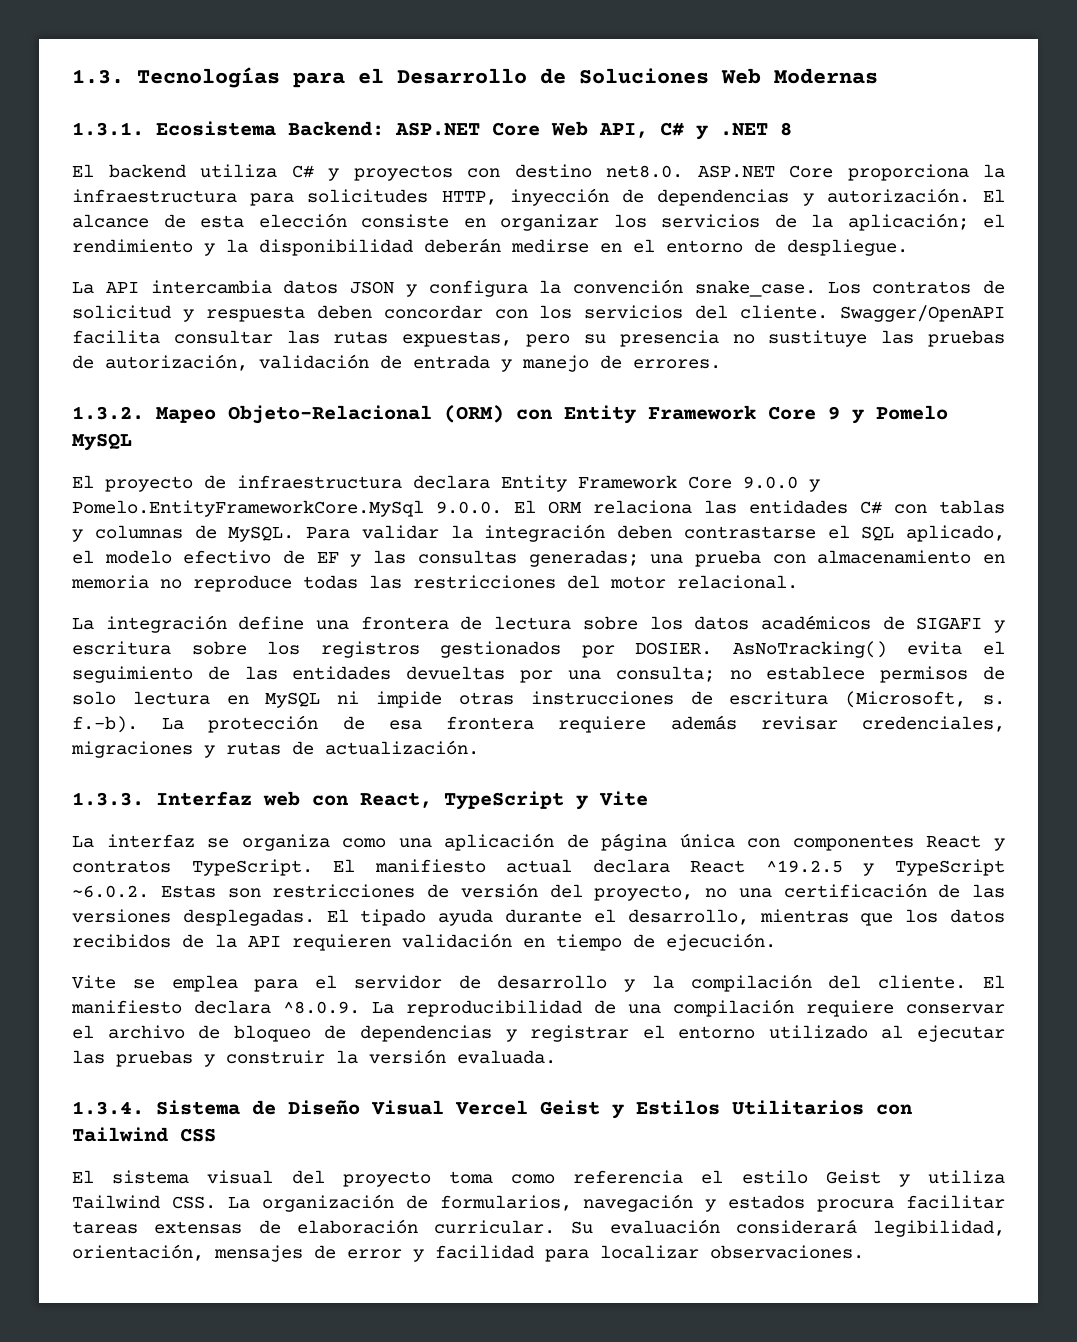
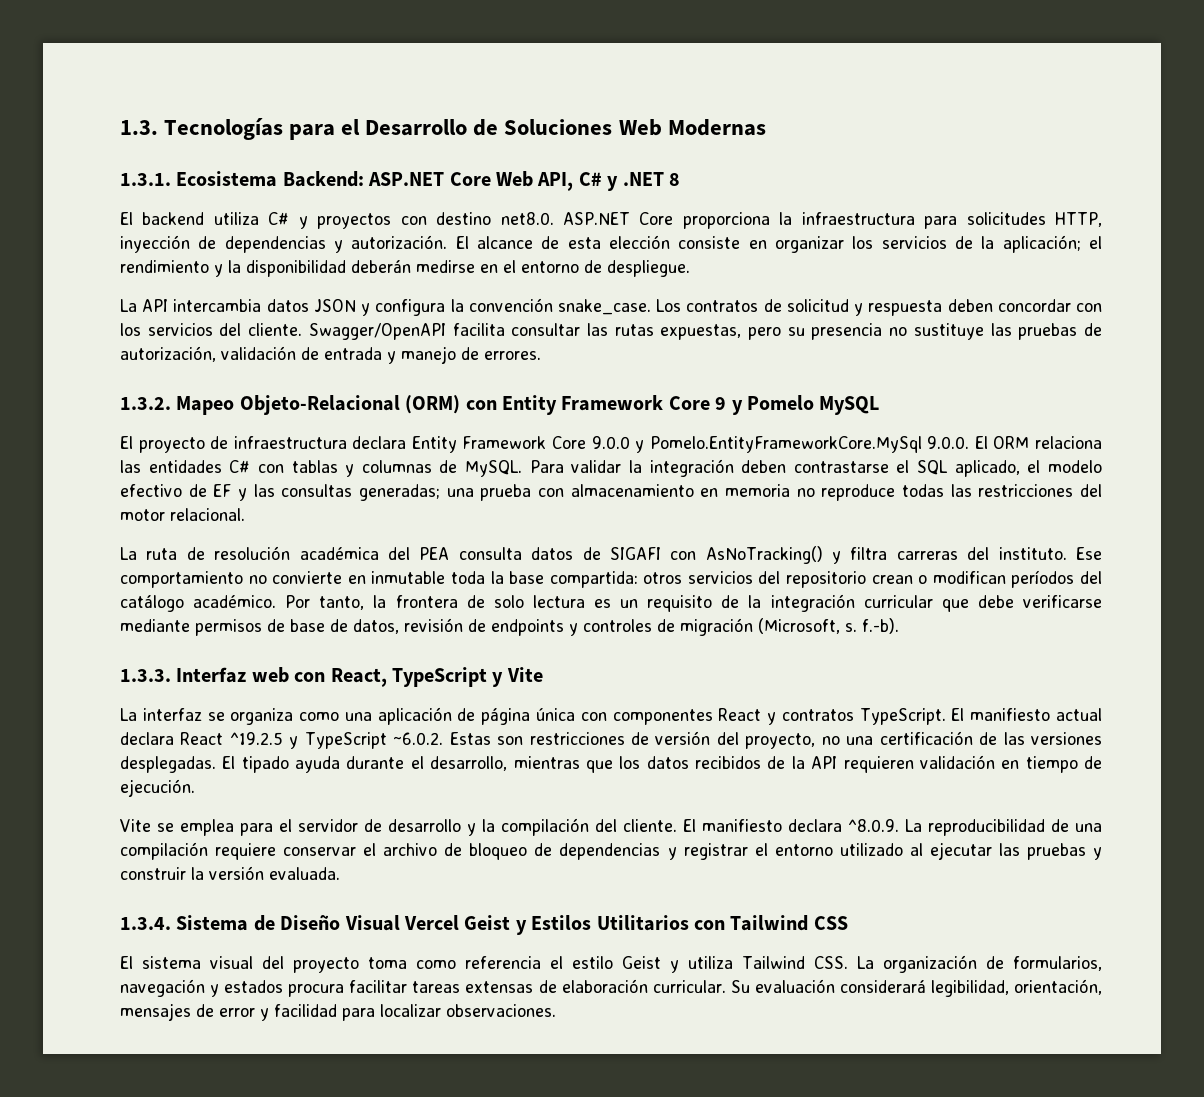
- La integración define una frontera de lectura sobre los datos académicos de SIGAFI y escritura sobre los registros gestionados por DOSIER. AsNoTracking() evita el seguimiento de las entidades devueltas por una consulta; no establece permisos de solo lectura en MySQL ni impide otras instrucciones de escritura (Microsoft, s. f.-b). La protección de esa frontera requiere además revisar credenciales, migraciones y rutas de actualización.
+ La ruta de resolución académica del PEA consulta datos de SIGAFI con AsNoTracking() y filtra carreras del instituto. Ese comportamiento no convierte en inmutable toda la base compartida: otros servicios del repositorio crean o modifican períodos del catálogo académico. Por tanto, la frontera de solo lectura es un requisito de la integración curricular que debe verificarse mediante permisos de base de datos, revisión de endpoints y controles de migración (Microsoft, s. f.-b).

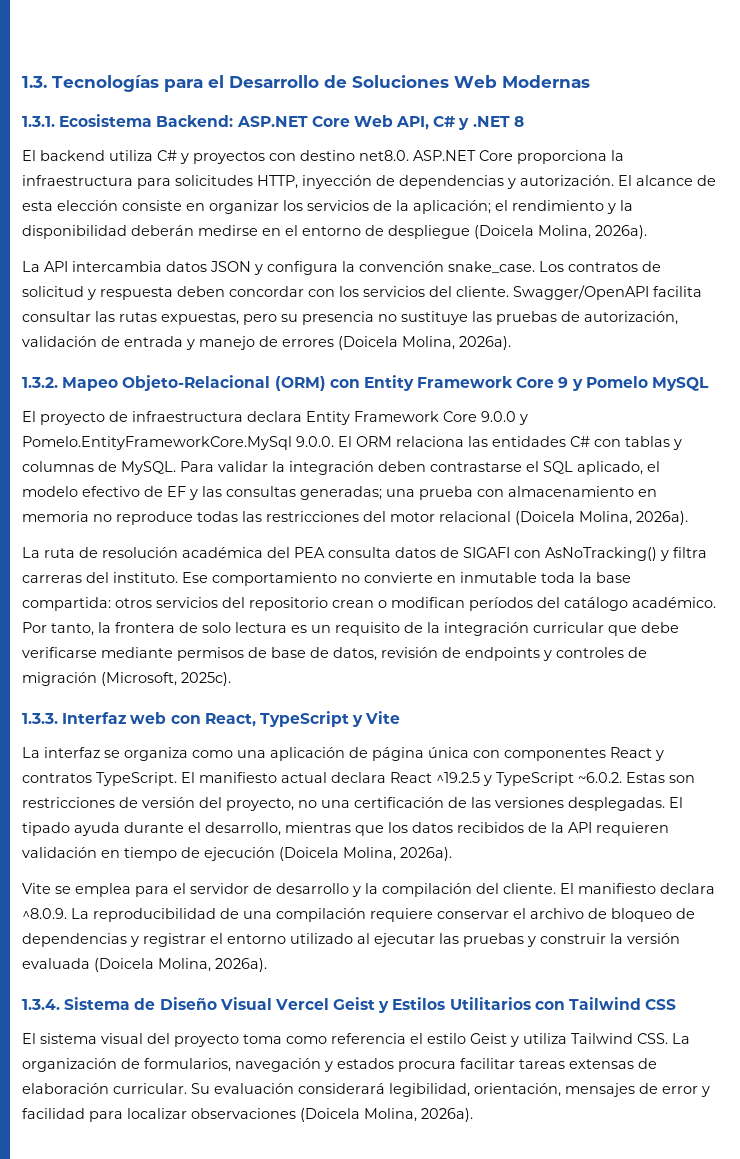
- El alcance de esta elección consiste en organizar los servicios de la aplicación; el rendimiento y la disponibilidad deberán medirse en el entorno de despliegue.
+ El alcance de esta elección consiste en organizar los servicios de la aplicación; el rendimiento y la disponibilidad deberán medirse en el entorno de despliegue (Doicela Molina, 2026a).
- Swagger/OpenAPI facilita consultar las rutas expuestas, pero su presencia no sustituye las pruebas de autorización, validación de entrada y manejo de errores.
+ Swagger/OpenAPI facilita consultar las rutas expuestas, pero su presencia no sustituye las pruebas de autorización, validación de entrada y manejo de errores (Doicela Molina, 2026a).
- Para validar la integración deben contrastarse el SQL aplicado, el modelo efectivo de EF y las consultas generadas; una prueba con almacenamiento en memoria no reproduce todas las restricciones del motor relacional.
+ Para validar la integración deben contrastarse el SQL aplicado, el modelo efectivo de EF y las consultas generadas; una prueba con almacenamiento en memoria no reproduce todas las restricciones del motor relacional (Doicela Molina, 2026a).
- Por tanto, la frontera de solo lectura es un requisito de la integración curricular que debe verificarse mediante permisos de base de datos, revisión de endpoints y controles de migración (Microsoft, s. f.-b).
+ Por tanto, la frontera de solo lectura es un requisito de la integración curricular que debe verificarse mediante permisos de base de datos, revisión de endpoints y controles de migración (Microsoft, 2025c).
- El tipado ayuda durante el desarrollo, mientras que los datos recibidos de la API requieren validación en tiempo de ejecución.
+ El tipado ayuda durante el desarrollo, mientras que los datos recibidos de la API requieren validación en tiempo de ejecución (Doicela Molina, 2026a).
- El manifiesto declara ^8.0.9. La reproducibilidad de una compilación requiere conservar el archivo de bloqueo de dependencias y registrar el entorno utilizado al ejecutar las pruebas y construir la versión evaluada.
+ El manifiesto declara ^8.0.9. La reproducibilidad de una compilación requiere conservar el archivo de bloqueo de dependencias y registrar el entorno utilizado al ejecutar las pruebas y construir la versión evaluada (Doicela Molina, 2026a).
- Su evaluación considerará legibilidad, orientación, mensajes de error y facilidad para localizar observaciones.
+ Su evaluación considerará legibilidad, orientación, mensajes de error y facilidad para localizar observaciones (Doicela Molina, 2026a).

